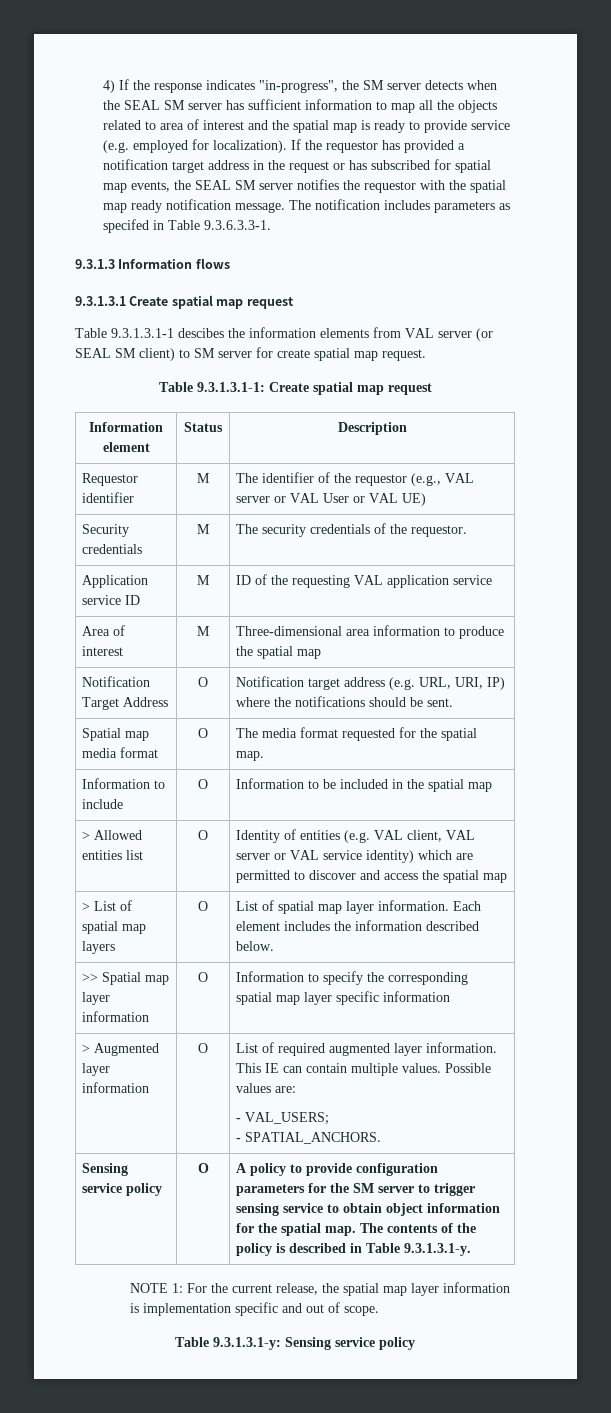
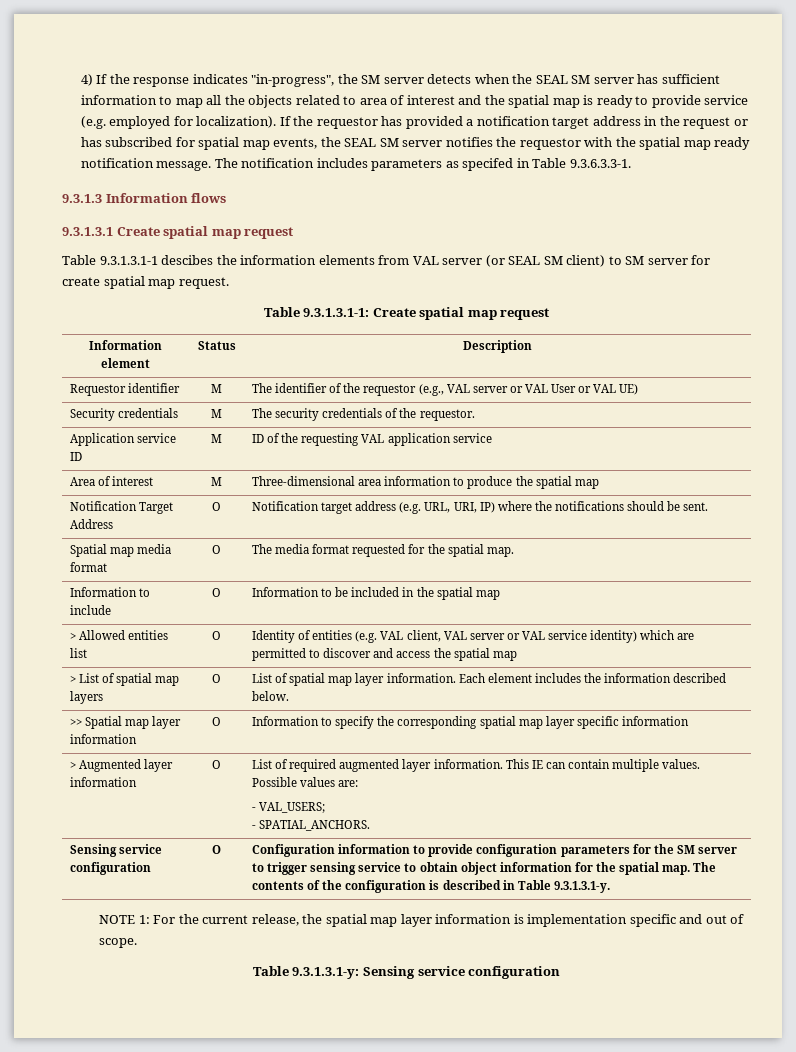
- Sensing service policy | O | A policy to provide configuration parameters for the SM server to trigger sensing service to obtain object information for the spatial map. The contents of the policy is described in Table 9.3.1.3.1-y.
+ Sensing service configuration | O | Configuration information to provide configuration parameters for the SM server to trigger sensing service to obtain object information for the spatial map. The contents of the configuration is described in Table 9.3.1.3.1-y.
- Table 9.3.1.3.1-y: Sensing service policy
+ Table 9.3.1.3.1-y: Sensing service configuration

